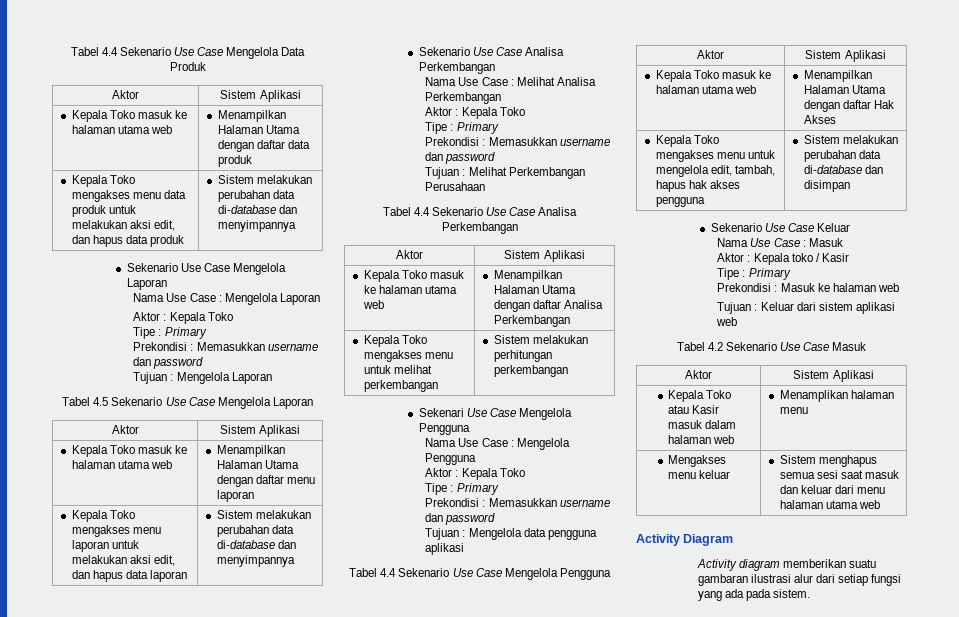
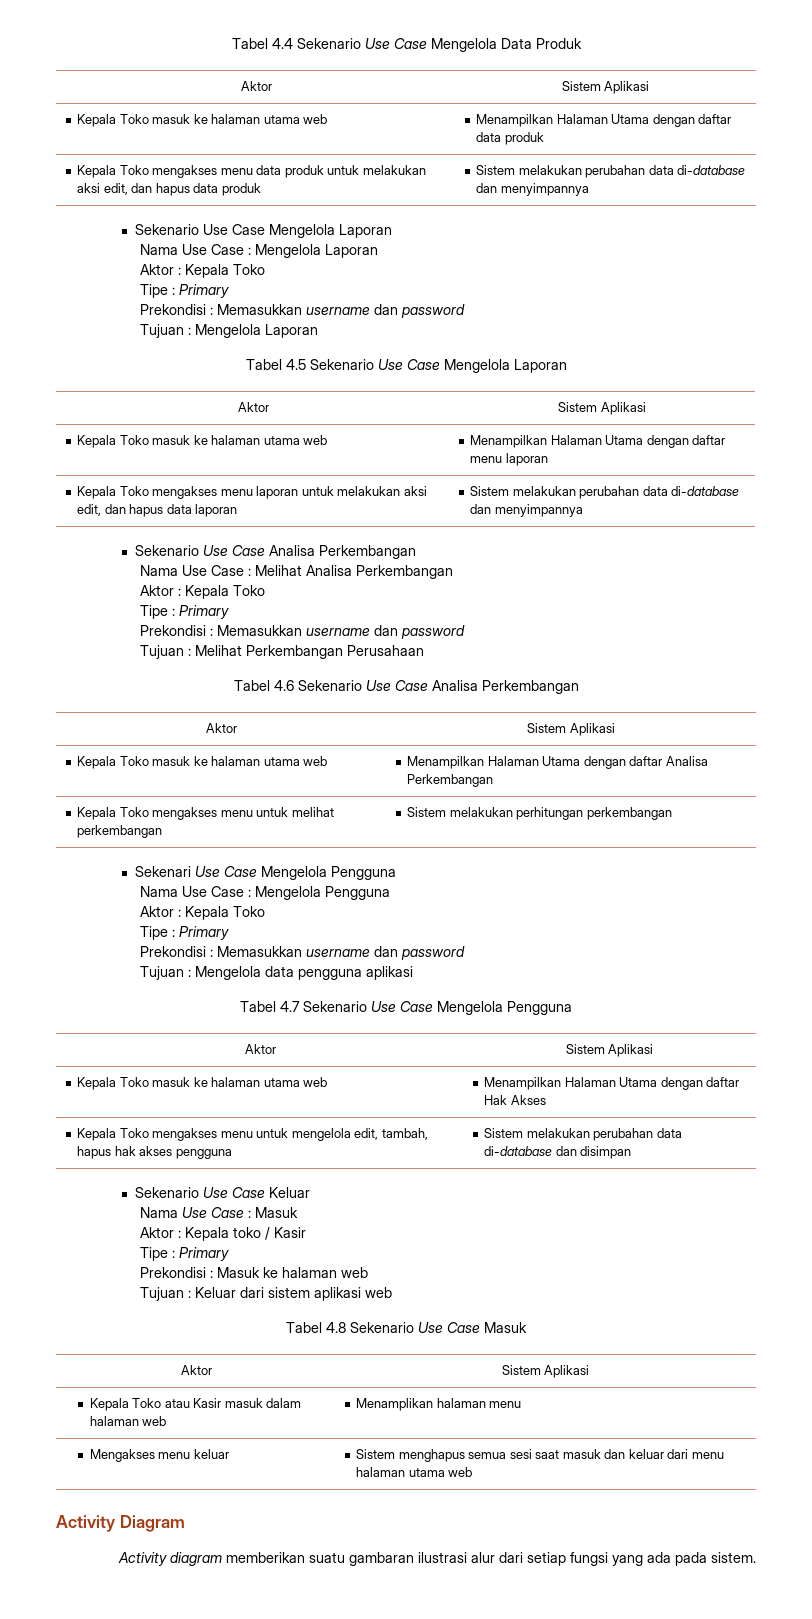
- Tabel 4.4 Sekenario Use Case Analisa Perkembangan
+ Tabel 4.6 Sekenario Use Case Analisa Perkembangan
- Tabel 4.4 Sekenario Use Case Mengelola Pengguna
+ Tabel 4.7 Sekenario Use Case Mengelola Pengguna
- Tabel 4.2 Sekenario Use Case Masuk
+ Tabel 4.8 Sekenario Use Case Masuk

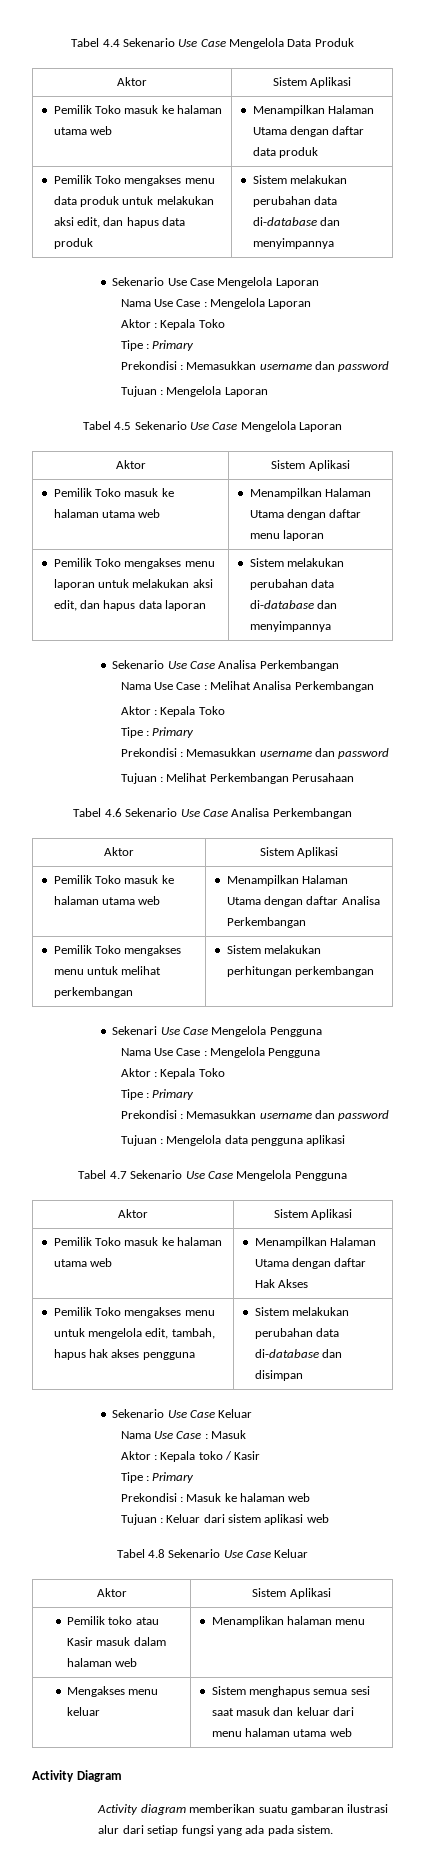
- Kepala Toko masuk ke halaman utama web | Menampilkan Halaman Utama dengan daftar data produk
+ Pemilik Toko masuk ke halaman utama web | Menampilkan Halaman Utama dengan daftar data produk
- Kepala Toko mengakses menu data produk untuk melakukan aksi edit, dan hapus data produk | Sistem melakukan perubahan data di-database dan menyimpannya
+ Pemilik Toko mengakses menu data produk untuk melakukan aksi edit, dan hapus data produk | Sistem melakukan perubahan data di-database dan menyimpannya
- Kepala Toko masuk ke halaman utama web | Menampilkan Halaman Utama dengan daftar menu laporan
+ Pemilik Toko masuk ke halaman utama web | Menampilkan Halaman Utama dengan daftar menu laporan
- Kepala Toko mengakses menu laporan untuk melakukan aksi edit, dan hapus data laporan | Sistem melakukan perubahan data di-database dan menyimpannya
+ Pemilik Toko mengakses menu laporan untuk melakukan aksi edit, dan hapus data laporan | Sistem melakukan perubahan data di-database dan menyimpannya
- Kepala Toko masuk ke halaman utama web | Menampilkan Halaman Utama dengan daftar Analisa Perkembangan
+ Pemilik Toko masuk ke halaman utama web | Menampilkan Halaman Utama dengan daftar Analisa Perkembangan
- Kepala Toko mengakses menu untuk melihat perkembangan | Sistem melakukan perhitungan perkembangan
+ Pemilik Toko mengakses menu untuk melihat perkembangan | Sistem melakukan perhitungan perkembangan
- Kepala Toko masuk ke halaman utama web | Menampilkan Halaman Utama dengan daftar Hak Akses
+ Pemilik Toko masuk ke halaman utama web | Menampilkan Halaman Utama dengan daftar Hak Akses
- Kepala Toko mengakses menu untuk mengelola edit, tambah, hapus hak akses pengguna | Sistem melakukan perubahan data di-database dan disimpan
+ Pemilik Toko mengakses menu untuk mengelola edit, tambah, hapus hak akses pengguna | Sistem melakukan perubahan data di-database dan disimpan
- Tabel 4.8 Sekenario Use Case Masuk
+ Tabel 4.8 Sekenario Use Case Keluar
  Aktor | Sistem Aplikasi
- Kepala Toko atau Kasir masuk dalam halaman web | Menamplikan halaman menu
+ Pemilik toko atau Kasir masuk dalam halaman web | Menamplikan halaman menu

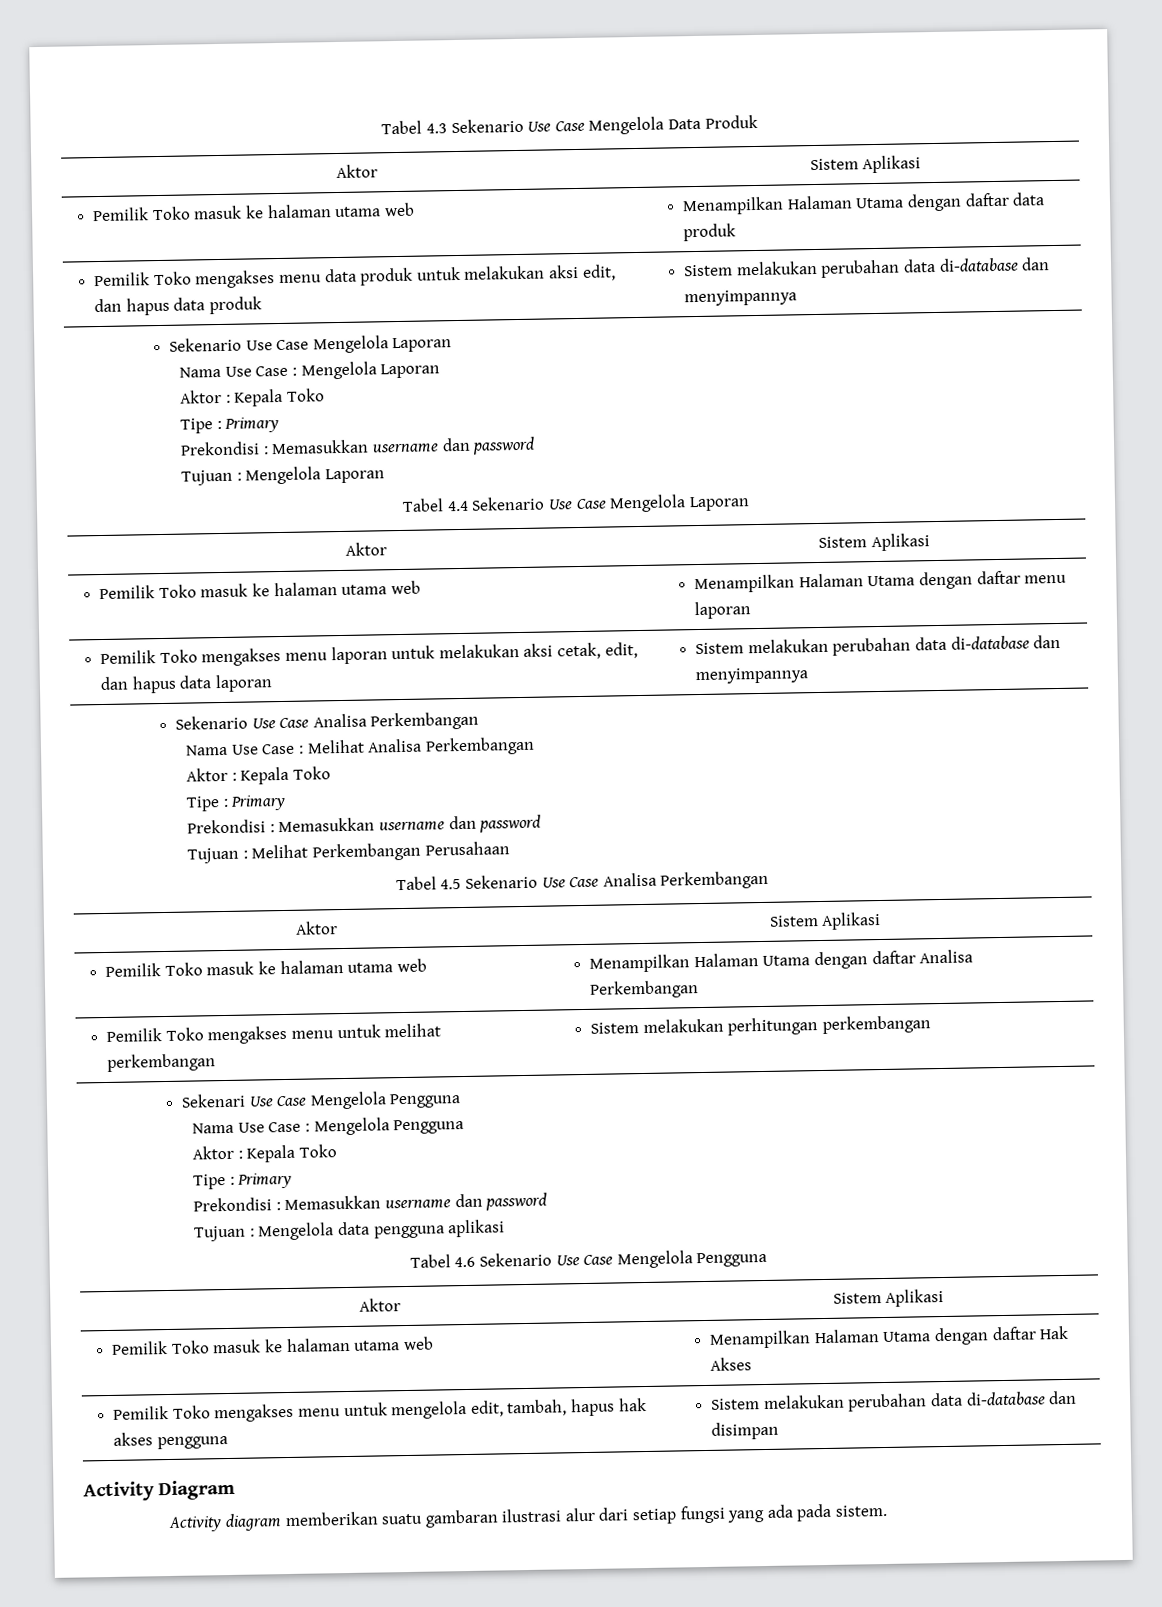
- Tabel 4.4 Sekenario Use Case Mengelola Data Produk
+ Tabel 4.3 Sekenario Use Case Mengelola Data Produk
- Tabel 4.5 Sekenario Use Case Mengelola Laporan
+ Tabel 4.4 Sekenario Use Case Mengelola Laporan
- Pemilik Toko mengakses menu laporan untuk melakukan aksi edit, dan hapus data laporan | Sistem melakukan perubahan data di-database dan menyimpannya
+ Pemilik Toko mengakses menu laporan untuk melakukan aksi cetak, edit, dan hapus data laporan | Sistem melakukan perubahan data di-database dan menyimpannya
- Tabel 4.6 Sekenario Use Case Analisa Perkembangan
+ Tabel 4.5 Sekenario Use Case Analisa Perkembangan
- Tabel 4.7 Sekenario Use Case Mengelola Pengguna
+ Tabel 4.6 Sekenario Use Case Mengelola Pengguna
  Pemilik Toko mengakses menu untuk mengelola edit, tambah, hapus hak akses pengguna | Sistem melakukan perubahan data di-database dan disimpan
- Sekenario Use Case Keluar
- Nama Use Case : Masuk
- Aktor : Kepala toko / Kasir
- Tipe : Primary
- Prekondisi : Masuk ke halaman web
- Tujuan : Keluar dari sistem aplikasi web
- Tabel 4.8 Sekenario Use Case Keluar
- Aktor | Sistem Aplikasi
- Pemilik toko atau Kasir masuk dalam halaman web | Menamplikan halaman menu
- Mengakses menu keluar | Sistem menghapus semua sesi saat masuk dan keluar dari menu halaman utama web

